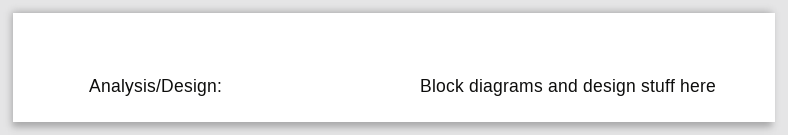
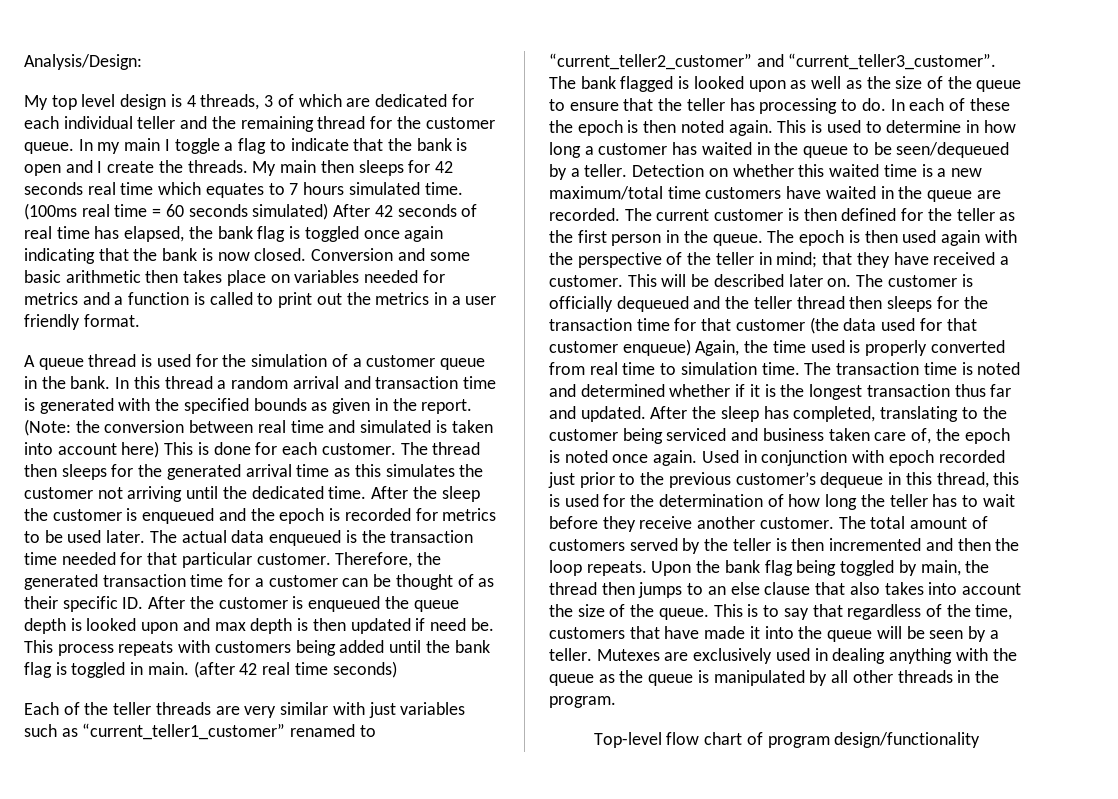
- Block diagrams and design stuff here
+ My top level design is 4 threads, 3 of which are dedicated for each individual teller and the remaining thread for the customer queue. In my main I toggle a flag to indicate that the bank is open and I create the threads. My main then sleeps for 42 seconds real time which equates to 7 hours simulated time. (100ms real time = 60 seconds simulated) After 42 seconds of real time has elapsed, the bank flag is toggled once again indicating that the bank is now closed. Conversion and some basic arithmetic then takes place on variables needed for metrics and a function is called to print out the metrics in a user friendly format.
+ A queue thread is used for the simulation of a customer queue in the bank. In this thread a random arrival and transaction time is generated with the specified bounds as given in the report. (Note: the conversion between real time and simulated is taken into account here) This is done for each customer. The thread then sleeps for the generated arrival time as this simulates the customer not arriving until the dedicated time. After the sleep the customer is enqueued and the epoch is recorded for metrics to be used later. The actual data enqueued is the transaction time needed for that particular customer. Therefore, the generated transaction time for a customer can be thought of as their specific ID. After the customer is enqueued the queue depth is looked upon and max depth is then updated if need be. This process repeats with customers being added until the bank flag is toggled in main. (after 42 real time seconds)
+ Each of the teller threads are very similar with just variables such as “current_teller1_customer” renamed to “current_teller2_customer” and “current_teller3_customer”. The bank flagged is looked upon as well as the size of the queue to ensure that the teller has processing to do. In each of these the epoch is then noted again. This is used to determine in how long a customer has waited in the queue to be seen/dequeued by a teller. Detection on whether this waited time is a new maximum/total time customers have waited in the queue are recorded. The current customer is then defined for the teller as the first person in the queue. The epoch is then used again with the perspective of the teller in mind; that they have received a customer. This will be described later on. The customer is officially dequeued and the teller thread then sleeps for the transaction time for that customer (the data used for that customer enqueue) Again, the time used is properly converted from real time to simulation time. The transaction time is noted and determined whether if it is the longest transaction thus far and updated. After the sleep has completed, translating to the customer being serviced and business taken care of, the epoch is noted once again. Used in conjunction with epoch recorded just prior to the previous customer’s dequeue in this thread, this is used for the determination of how long the teller has to wait before they receive another customer. The total amount of customers served by the teller is then incremented and then the loop repeats. Upon the bank flag being toggled by main, the thread then jumps to an else clause that also takes into account the size of the queue. This is to say that regardless of the time, customers that have made it into the queue will be seen by a teller. Mutexes are exclusively used in dealing anything with the queue as the queue is manipulated by all other threads in the program.
+ Top-level flow chart of program design/functionality

